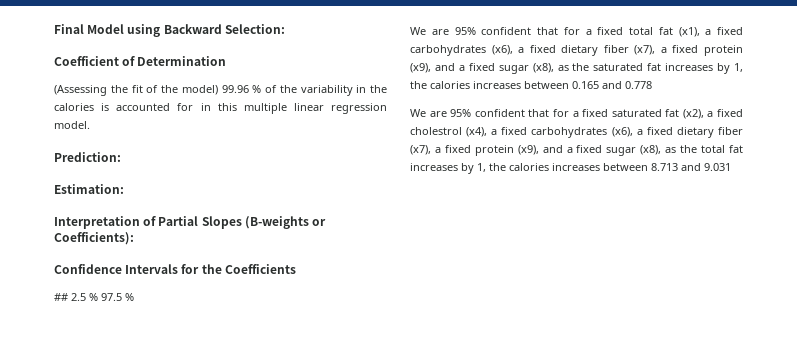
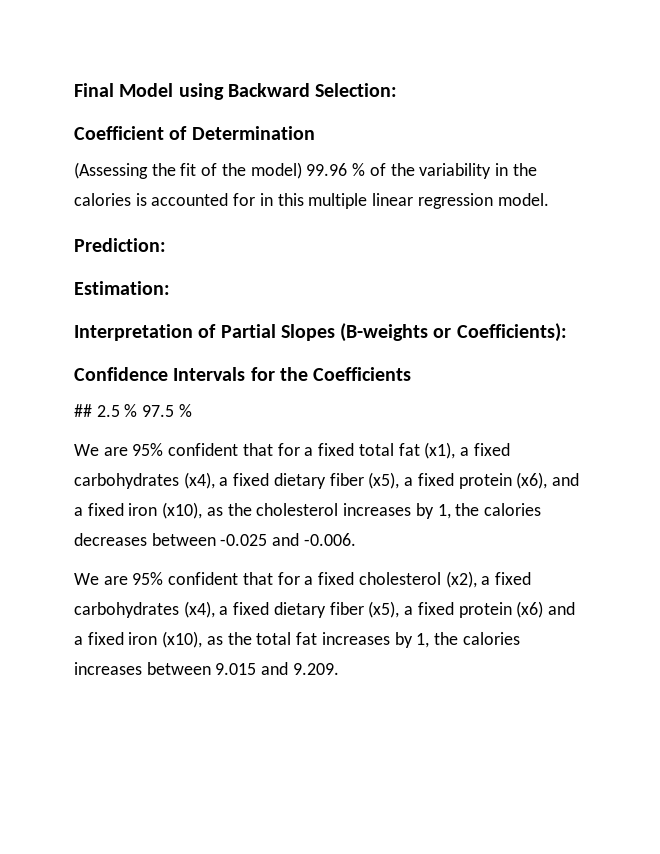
- We are 95% confident that for a fixed total fat (x1), a fixed carbohydrates (x6), a fixed dietary fiber (x7), a fixed protein (x9), and a fixed sugar (x8), as the saturated fat increases by 1, the calories increases between 0.165 and 0.778
- We are 95% confident that for a fixed saturated fat (x2), a fixed cholestrol (x4), a fixed carbohydrates (x6), a fixed dietary fiber (x7), a fixed protein (x9), and a fixed sugar (x8), as the total fat increases by 1, the calories increases between 8.713 and 9.031
+ We are 95% confident that for a fixed total fat (x1), a fixed carbohydrates (x4), a fixed dietary fiber (x5), a fixed protein (x6), and a fixed iron (x10), as the cholesterol increases by 1, the calories decreases between -0.025 and -0.006.
+ We are 95% confident that for a fixed cholesterol (x2), a fixed carbohydrates (x4), a fixed dietary fiber (x5), a fixed protein (x6) and a fixed iron (x10), as the total fat increases by 1, the calories increases between 9.015 and 9.209.

